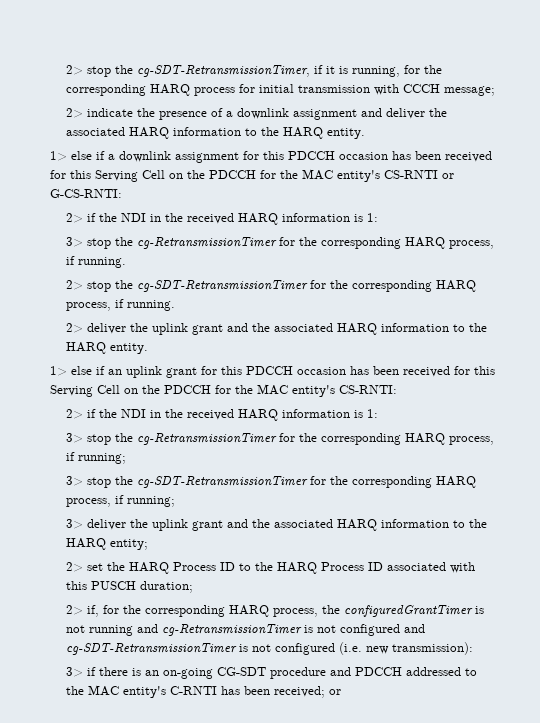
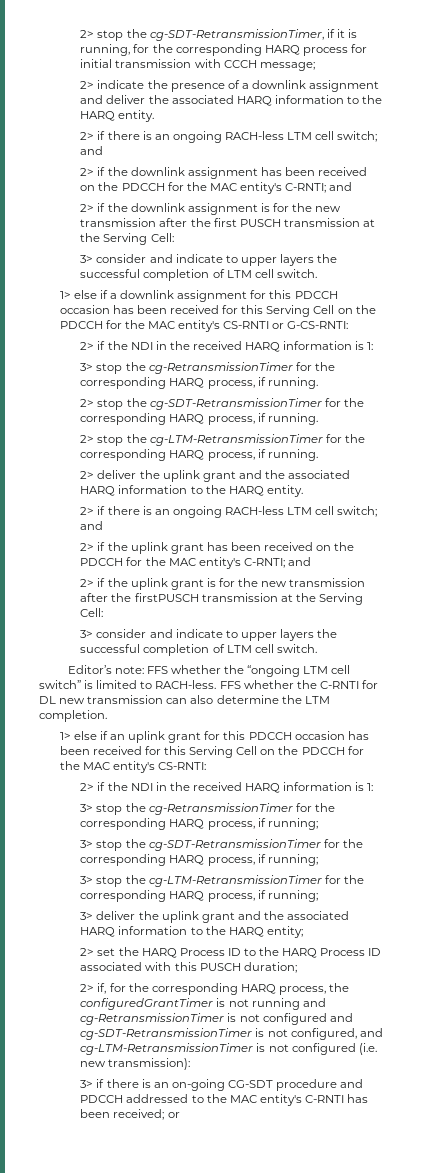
  2> indicate the presence of a downlink assignment and deliver the associated HARQ information to the HARQ entity.
+ 2> if there is an ongoing RACH-less LTM cell switch; and
+ 2> if the downlink assignment has been received on the PDCCH for the MAC entity's C-RNTI; and
+ 2> if the downlink assignment is for the new transmission after the first PUSCH transmission at the Serving Cell:
+ 3> consider and indicate to upper layers the successful completion of LTM cell switch.
+ 2> stop the cg-LTM-RetransmissionTimer for the corresponding HARQ process, if running.
  2> deliver the uplink grant and the associated HARQ information to the HARQ entity.
+ 2> if there is an ongoing RACH-less LTM cell switch; and
+ 2> if the uplink grant has been received on the PDCCH for the MAC entity's C-RNTI; and
+ 2> if the uplink grant is for the new transmission after the firstPUSCH transmission at the Serving Cell:
+ 3> consider and indicate to upper layers the successful completion of LTM cell switch.
+ Editor’s note: FFS whether the “ongoing LTM cell switch” is limited to RACH-less. FFS whether the C-RNTI for DL new transmission can also determine the LTM completion.
+ 3> stop the cg-LTM-RetransmissionTimer for the corresponding HARQ process, if running;
- 2> if, for the corresponding HARQ process, the configuredGrantTimer is not running and cg-RetransmissionTimer is not configured and cg-SDT-RetransmissionTimer is not configured (i.e. new transmission):
+ 2> if, for the corresponding HARQ process, the configuredGrantTimer is not running and cg-RetransmissionTimer is not configured and cg-SDT-RetransmissionTimer is not configured, and cg-LTM-RetransmissionTimer is not configured (i.e. new transmission):

